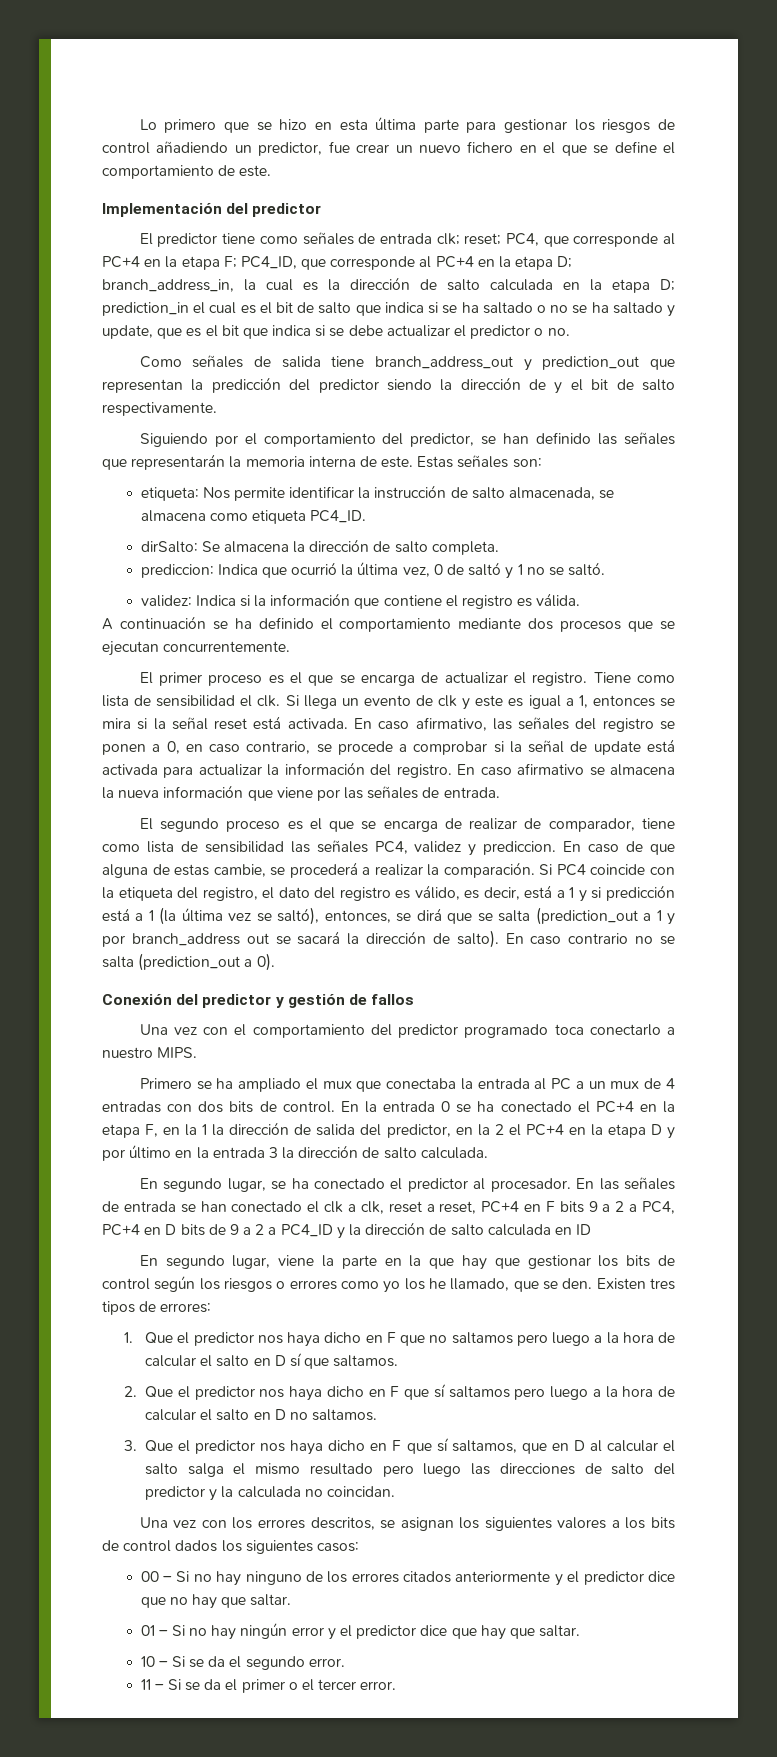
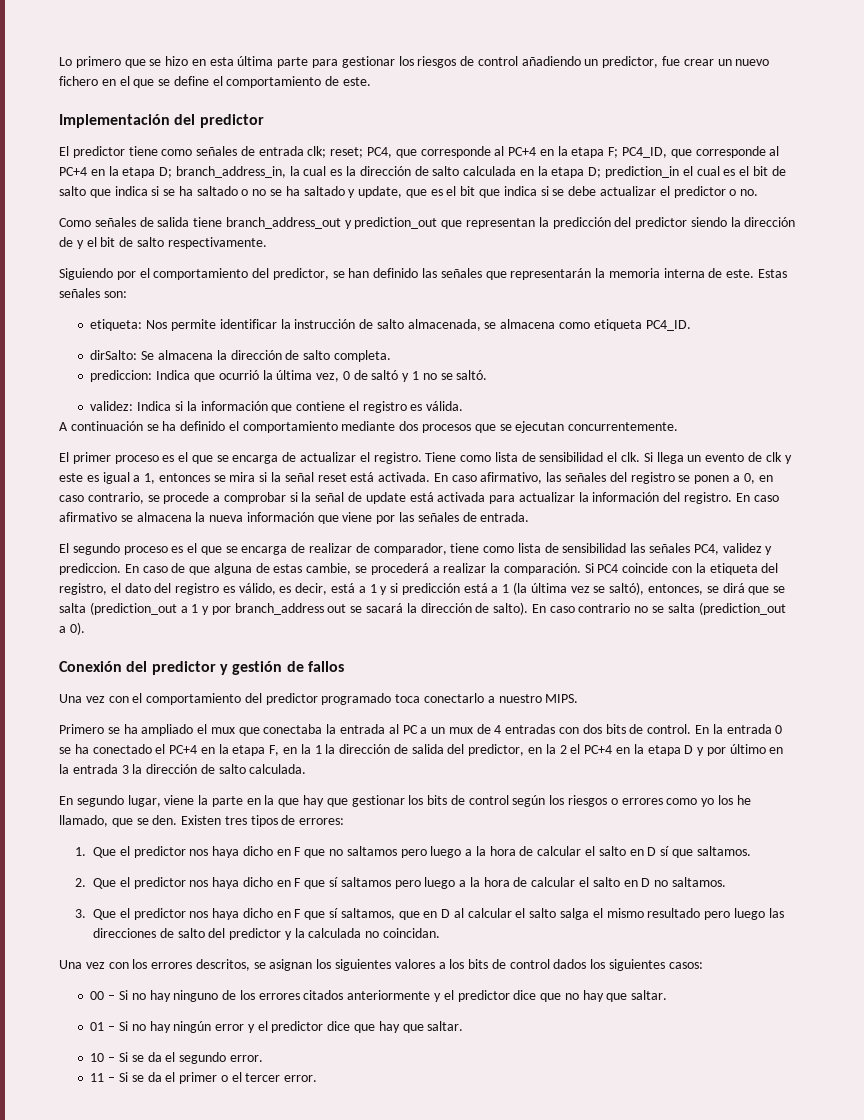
- En segundo lugar, se ha conectado el predictor al procesador. En las señales de entrada se han conectado el clk a clk, reset a reset, PC+4 en F bits 9 a 2 a PC4, PC+4 en D bits de 9 a 2 a PC4_ID y la dirección de salto calculada en ID

